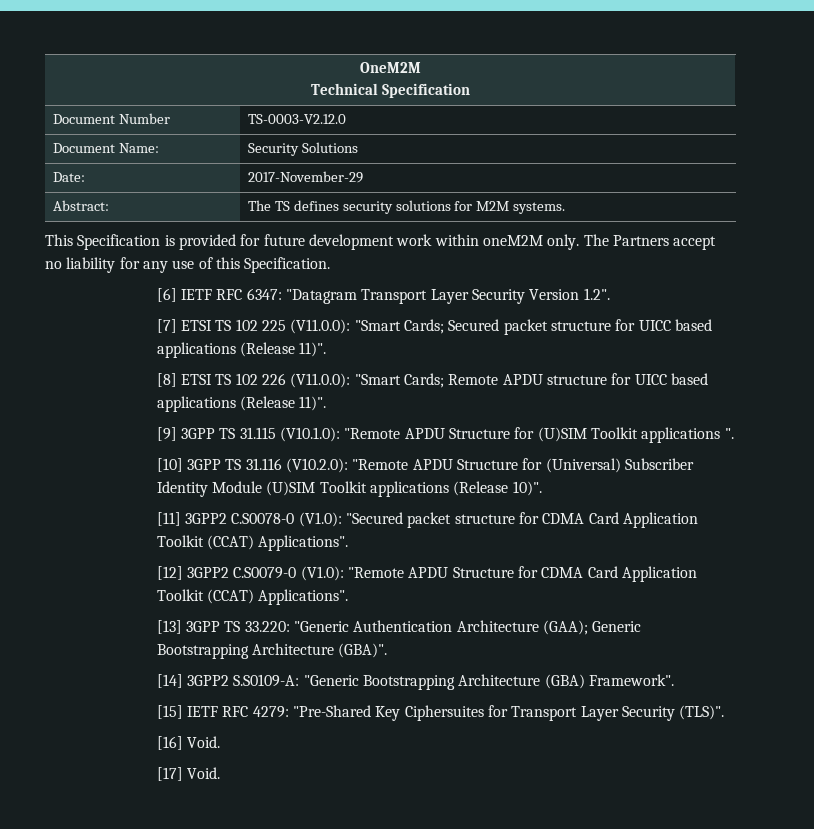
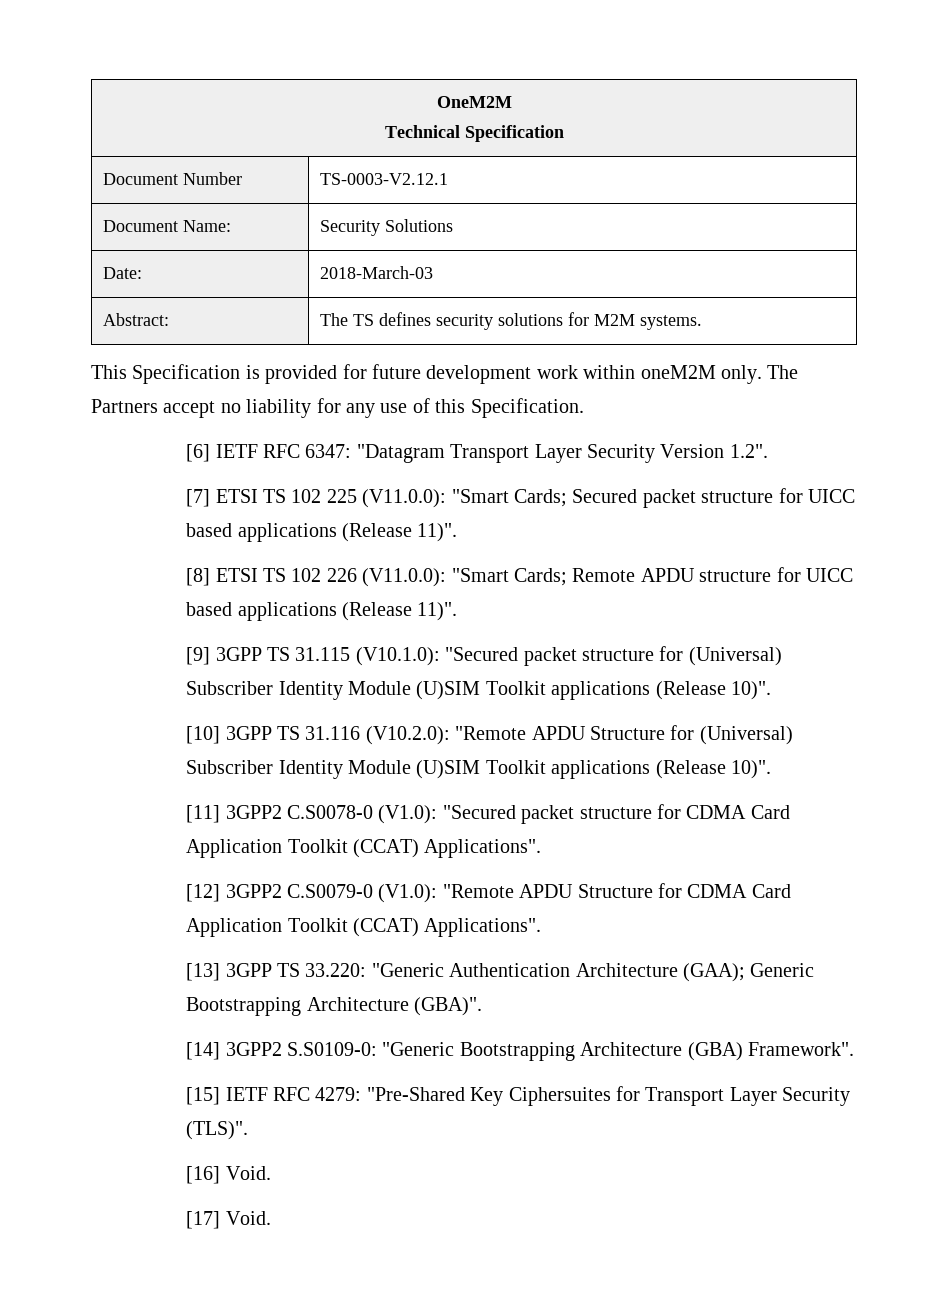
- Document Number | TS-0003-V2.12.0
+ Document Number | TS-0003-V2.12.1
- Date: | 2017-November-29
+ Date: | 2018-March-03
- [9] 3GPP TS 31.115 (V10.1.0): "Remote APDU Structure for (U)SIM Toolkit applications ".
+ [9] 3GPP TS 31.115 (V10.1.0): "Secured packet structure for (Universal) Subscriber Identity Module (U)SIM Toolkit applications (Release 10)".
- [14] 3GPP2 S.S0109-A: "Generic Bootstrapping Architecture (GBA) Framework".
+ [14] 3GPP2 S.S0109-0: "Generic Bootstrapping Architecture (GBA) Framework".

